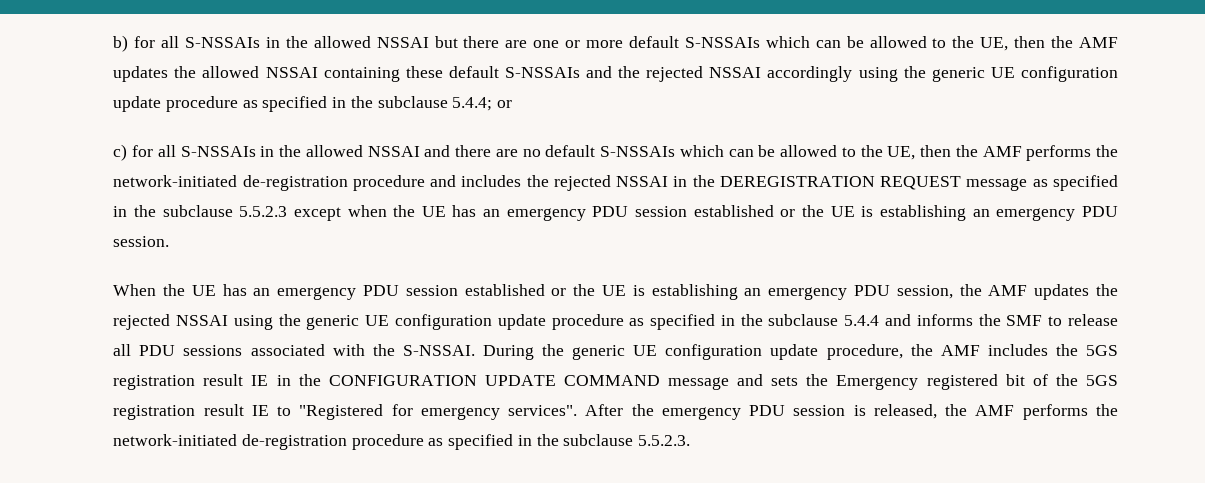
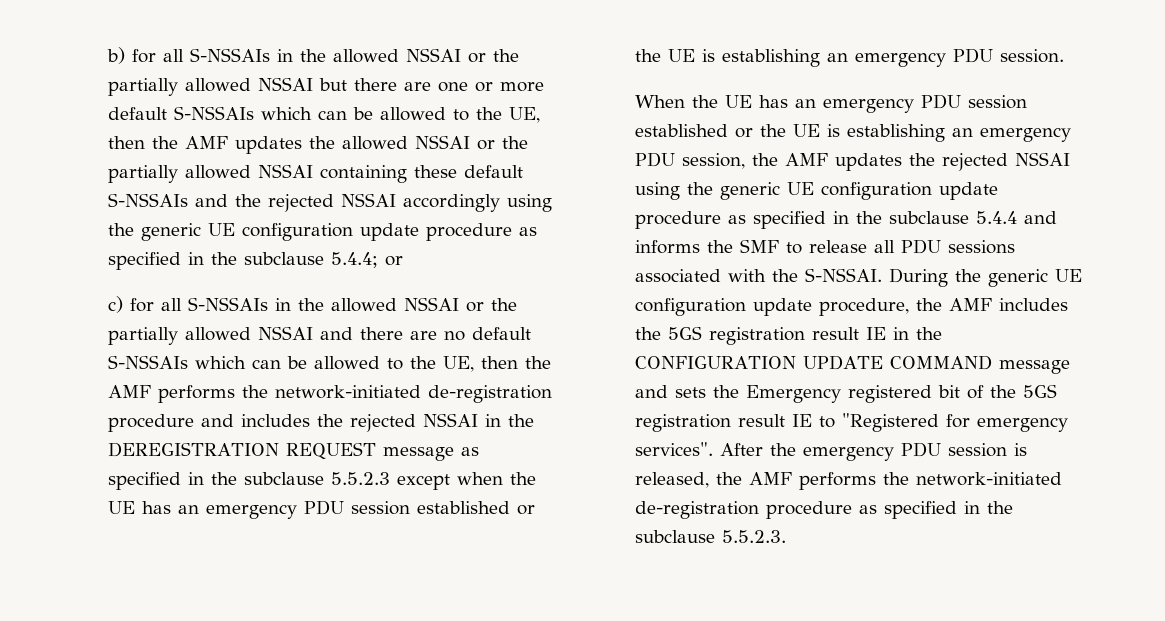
- b) for all S-NSSAIs in the allowed NSSAI but there are one or more default S-NSSAIs which can be allowed to the UE, then the AMF updates the allowed NSSAI containing these default S-NSSAIs and the rejected NSSAI accordingly using the generic UE configuration update procedure as specified in the subclause 5.4.4; or
+ b) for all S-NSSAIs in the allowed NSSAI or the partially allowed NSSAI but there are one or more default S-NSSAIs which can be allowed to the UE, then the AMF updates the allowed NSSAI or the partially allowed NSSAI containing these default S-NSSAIs and the rejected NSSAI accordingly using the generic UE configuration update procedure as specified in the subclause 5.4.4; or
- c) for all S-NSSAIs in the allowed NSSAI and there are no default S-NSSAIs which can be allowed to the UE, then the AMF performs the network-initiated de-registration procedure and includes the rejected NSSAI in the DEREGISTRATION REQUEST message as specified in the subclause 5.5.2.3 except when the UE has an emergency PDU session established or the UE is establishing an emergency PDU session.
+ c) for all S-NSSAIs in the allowed NSSAI or the partially allowed NSSAI and there are no default S-NSSAIs which can be allowed to the UE, then the AMF performs the network-initiated de-registration procedure and includes the rejected NSSAI in the DEREGISTRATION REQUEST message as specified in the subclause 5.5.2.3 except when the UE has an emergency PDU session established or the UE is establishing an emergency PDU session.

